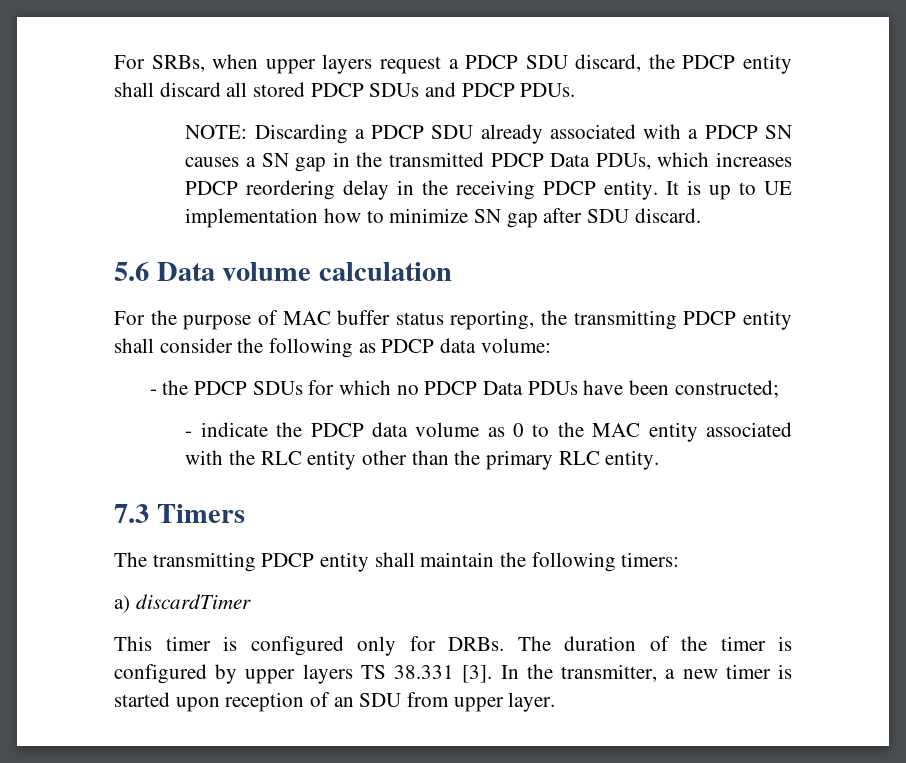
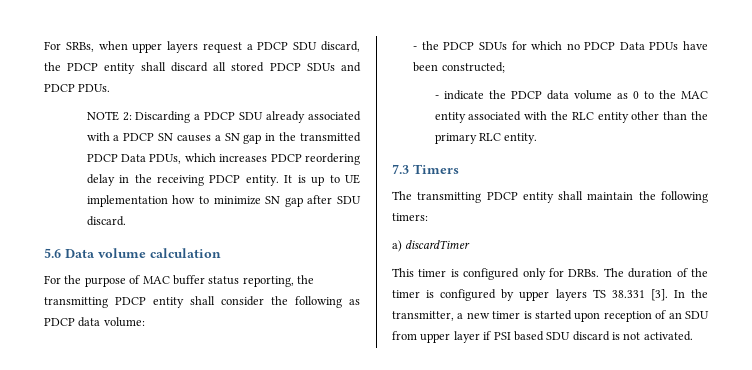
- NOTE: Discarding a PDCP SDU already associated with a PDCP SN causes a SN gap in the transmitted PDCP Data PDUs, which increases PDCP reordering delay in the receiving PDCP entity.
+ NOTE 2: Discarding a PDCP SDU already associated with a PDCP SN causes a SN gap in the transmitted PDCP Data PDUs, which increases PDCP reordering delay in the receiving PDCP entity.
- In the transmitter, a new timer is started upon reception of an SDU from upper layer.
+ In the transmitter, a new timer is started upon reception of an SDU from upper layer if PSI based SDU discard is not activated.

